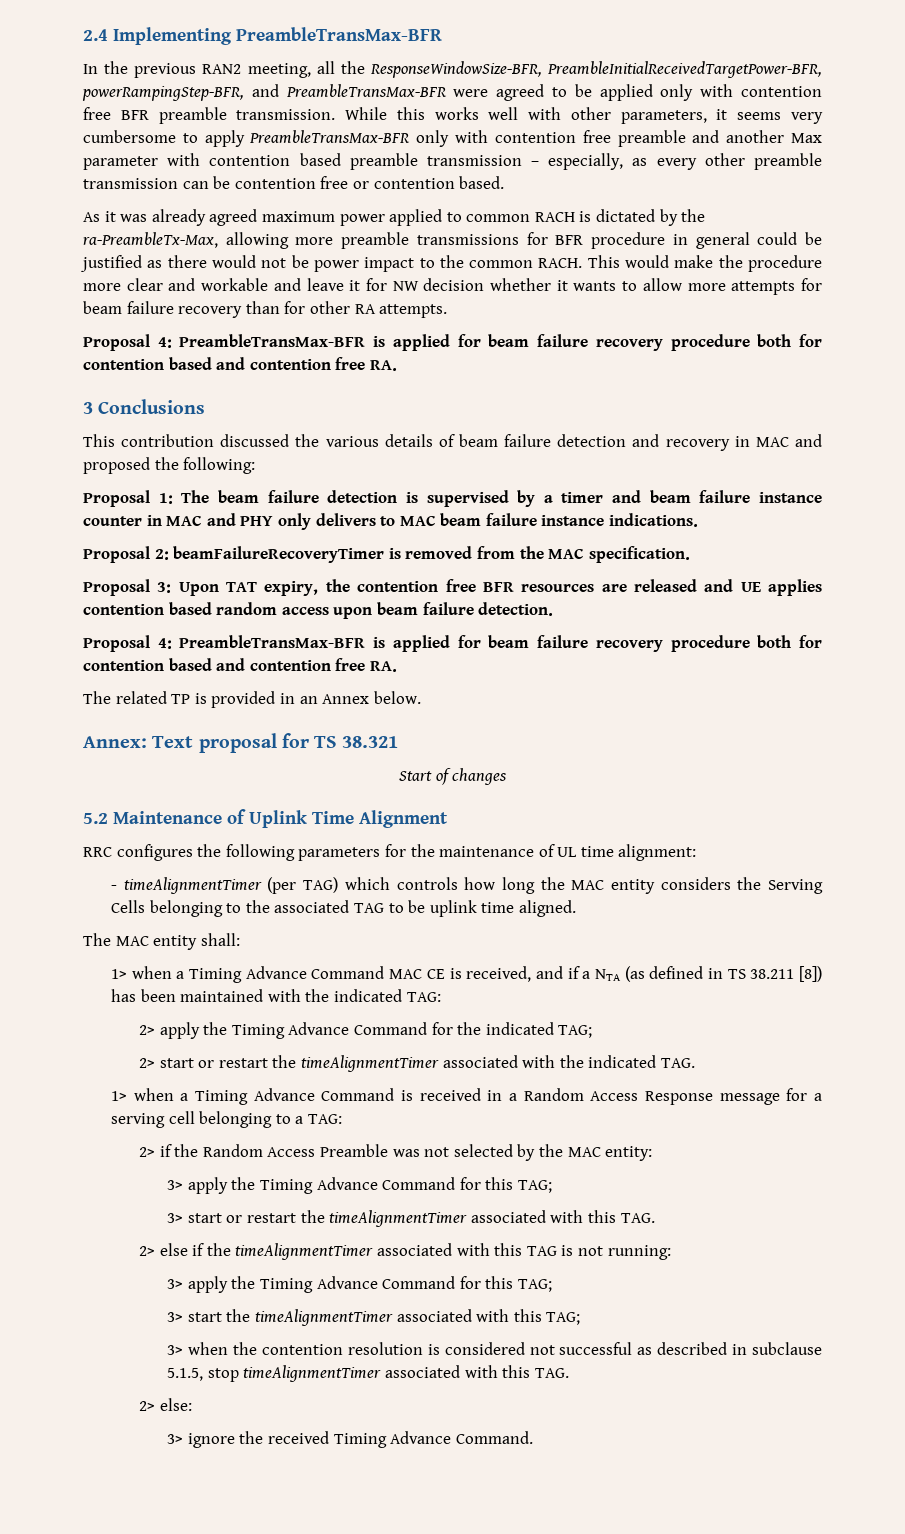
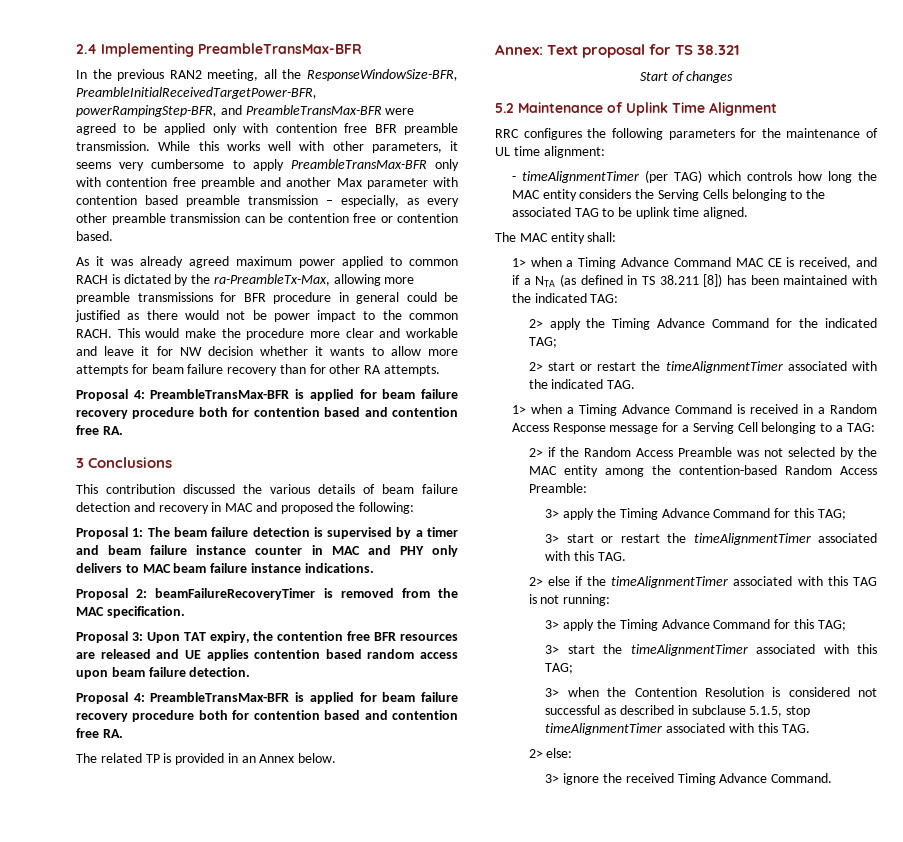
- 1> when a Timing Advance Command is received in a Random Access Response message for a serving cell belonging to a TAG:
+ 1> when a Timing Advance Command is received in a Random Access Response message for a Serving Cell belonging to a TAG:
- 2> if the Random Access Preamble was not selected by the MAC entity:
+ 2> if the Random Access Preamble was not selected by the MAC entity among the contention-based Random Access Preamble:
- 3> when the contention resolution is considered not successful as described in subclause 5.1.5, stop timeAlignmentTimer associated with this TAG.
+ 3> when the Contention Resolution is considered not successful as described in subclause 5.1.5, stop timeAlignmentTimer associated with this TAG.

